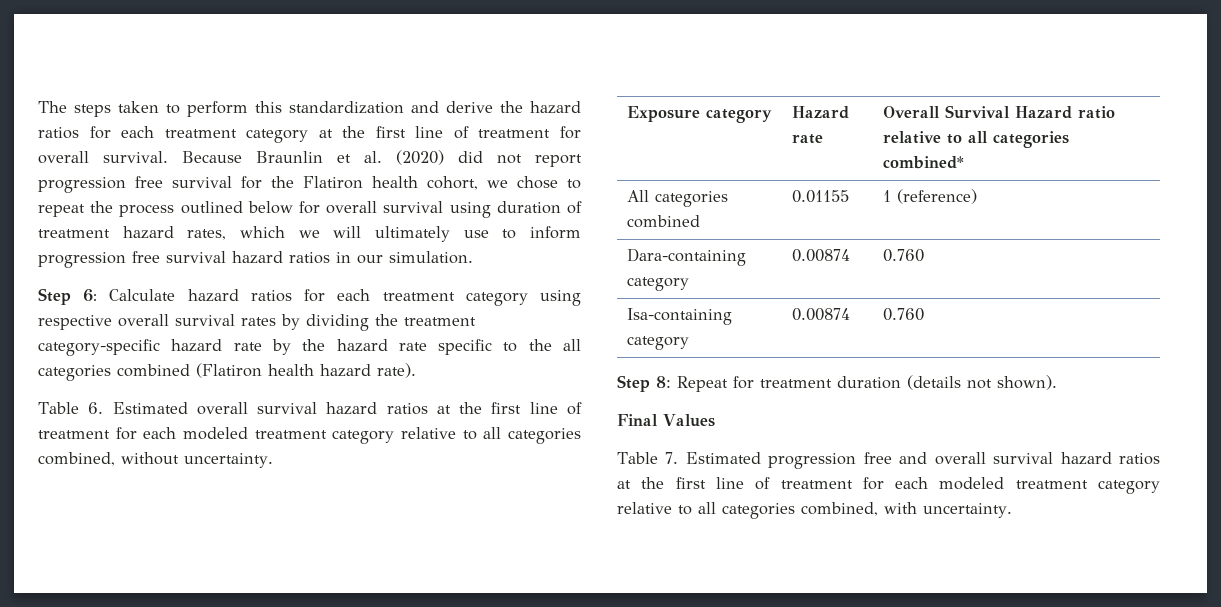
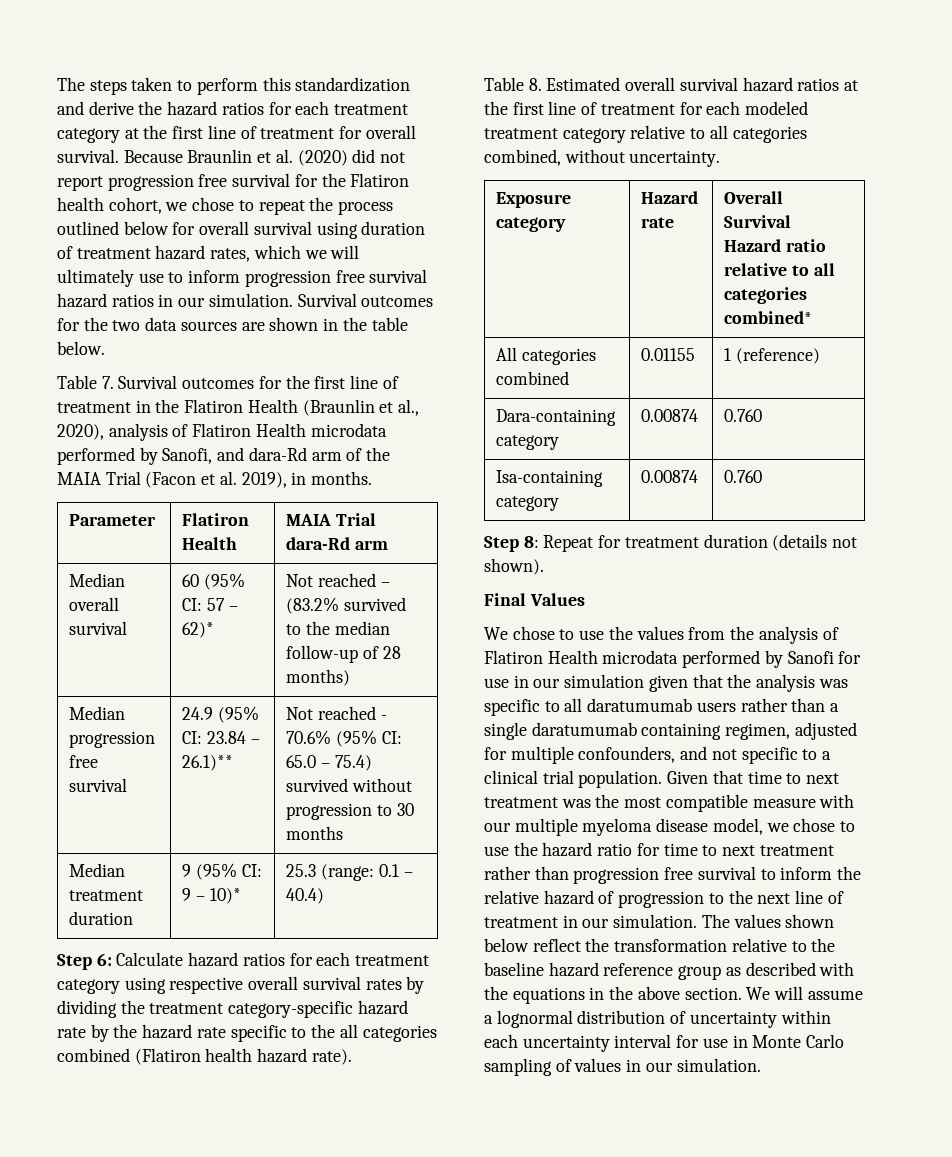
+ Survival outcomes for the two data sources are shown in the table below.
+ Table 7. Survival outcomes for the first line of treatment in the Flatiron Health (Braunlin et al., 2020), analysis of Flatiron Health microdata performed by Sanofi, and dara-Rd arm of the MAIA Trial (Facon et al. 2019), in months.
+ Parameter | Flatiron Health | MAIA Trial dara-Rd arm
+ Median overall survival | 60 (95% CI: 57 – 62)* | Not reached – (83.2% survived to the median follow-up of 28 months)
+ Median progression free survival | 24.9 (95% CI: 23.84 – 26.1)** | Not reached - 70.6% (95% CI: 65.0 – 75.4) survived without progression to 30 months
+ Median treatment duration | 9 (95% CI: 9 – 10)* | 25.3 (range: 0.1 – 40.4)
- Table 6. Estimated overall survival hazard ratios at the first line of treatment for each modeled treatment category relative to all categories combined, without uncertainty.
+ Table 8. Estimated overall survival hazard ratios at the first line of treatment for each modeled treatment category relative to all categories combined, without uncertainty.
- Table 7. Estimated progression free and overall survival hazard ratios at the first line of treatment for each modeled treatment category relative to all categories combined, with uncertainty.
+ We chose to use the values from the analysis of Flatiron Health microdata performed by Sanofi for use in our simulation given that the analysis was specific to all daratumumab users rather than a single daratumumab containing regimen, adjusted for multiple confounders, and not specific to a clinical trial population. Given that time to next treatment was the most compatible measure with our multiple myeloma disease model, we chose to use the hazard ratio for time to next treatment rather than progression free survival to inform the relative hazard of progression to the next line of treatment in our simulation. The values shown below reflect the transformation relative to the baseline hazard reference group as described with the equations in the above section. We will assume a lognormal distribution of uncertainty within each uncertainty interval for use in Monte Carlo sampling of values in our simulation.

